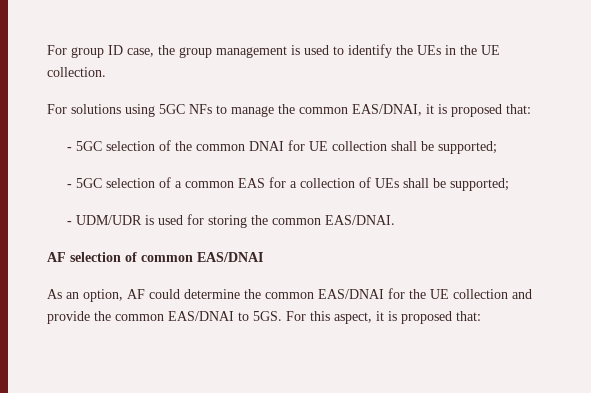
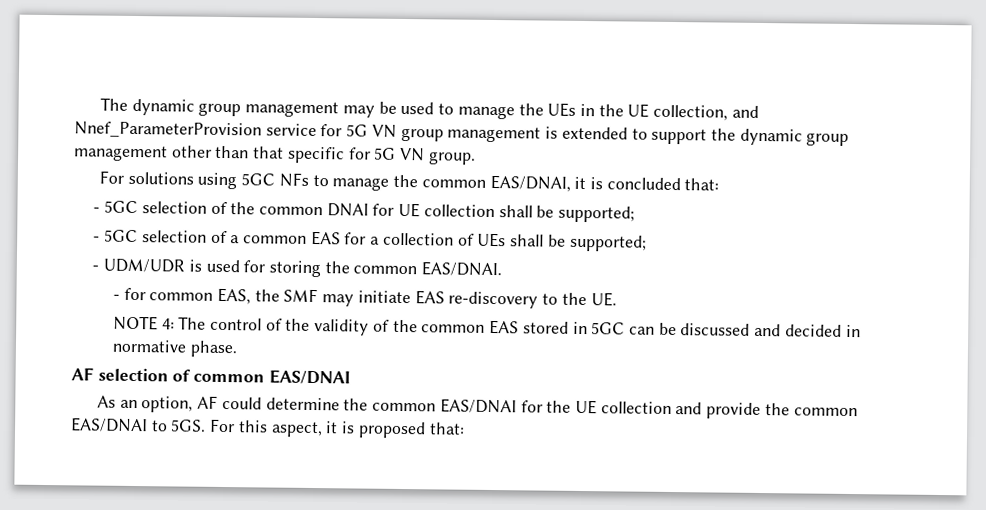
- For group ID case, the group management is used to identify the UEs in the UE collection.
+ The dynamic group management may be used to manage the UEs in the UE collection, and Nnef_ParameterProvision service for 5G VN group management is extended to support the dynamic group management other than that specific for 5G VN group.
- For solutions using 5GC NFs to manage the common EAS/DNAI, it is proposed that:
+ For solutions using 5GC NFs to manage the common EAS/DNAI, it is concluded that:
+ - for common EAS, the SMF may initiate EAS re-discovery to the UE.
+ NOTE 4: The control of the validity of the common EAS stored in 5GC can be discussed and decided in normative phase.

